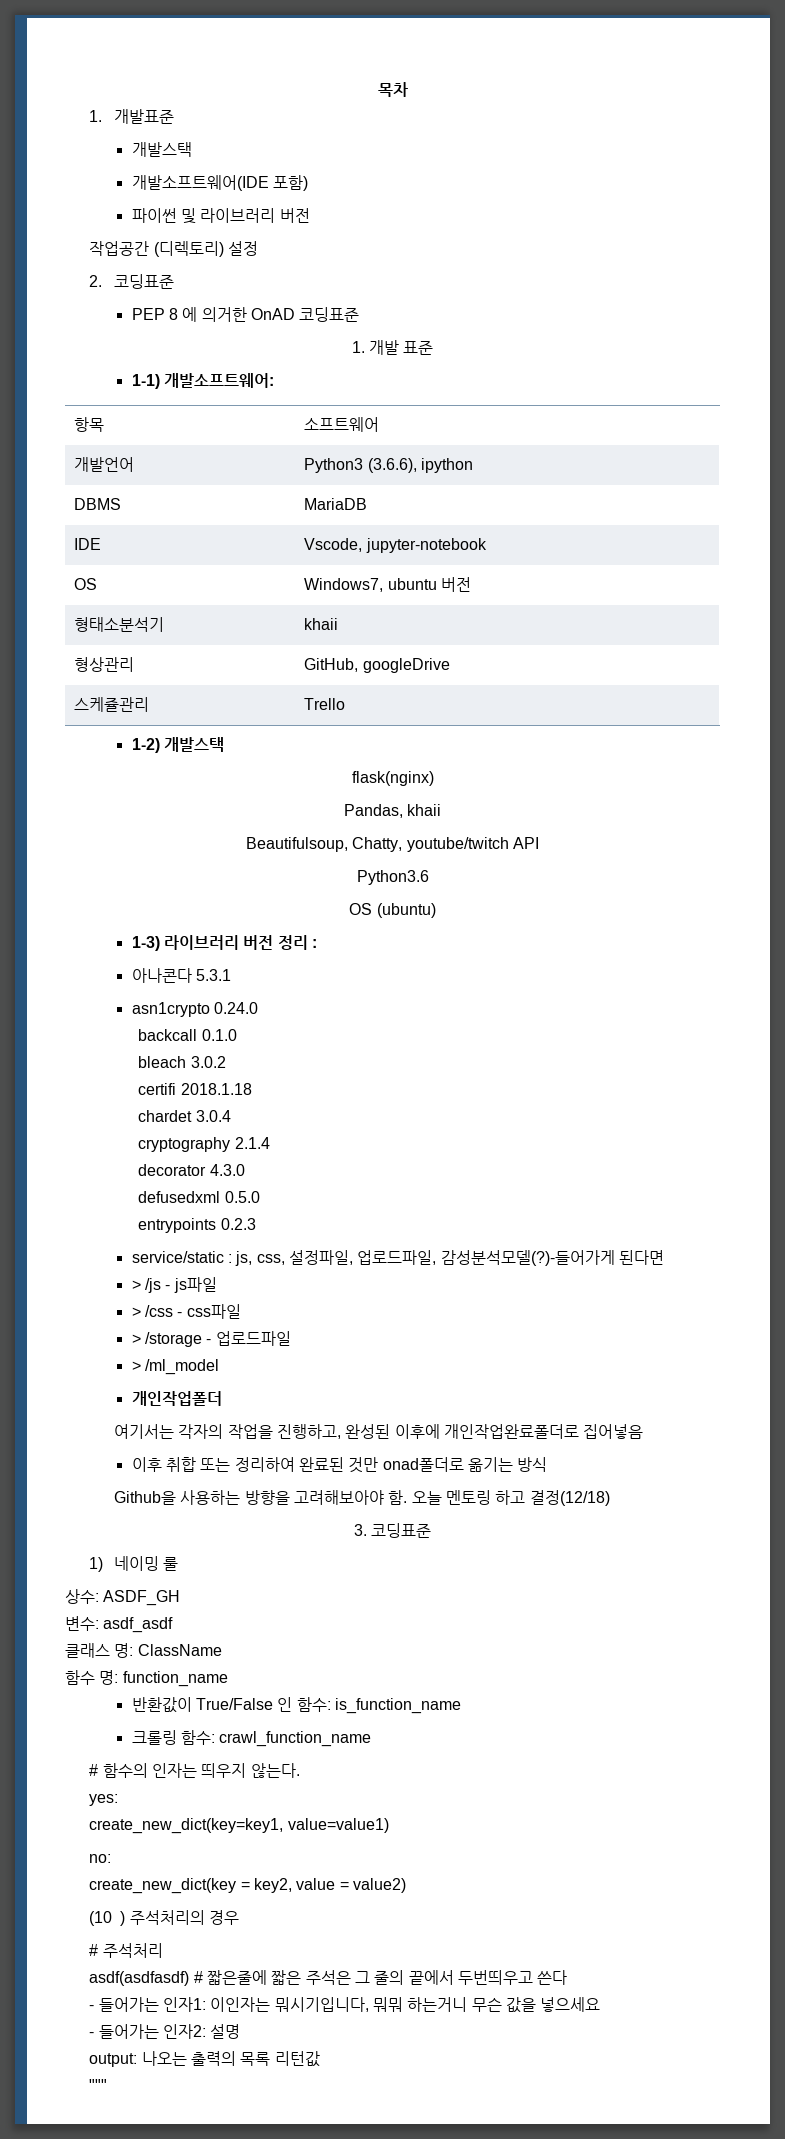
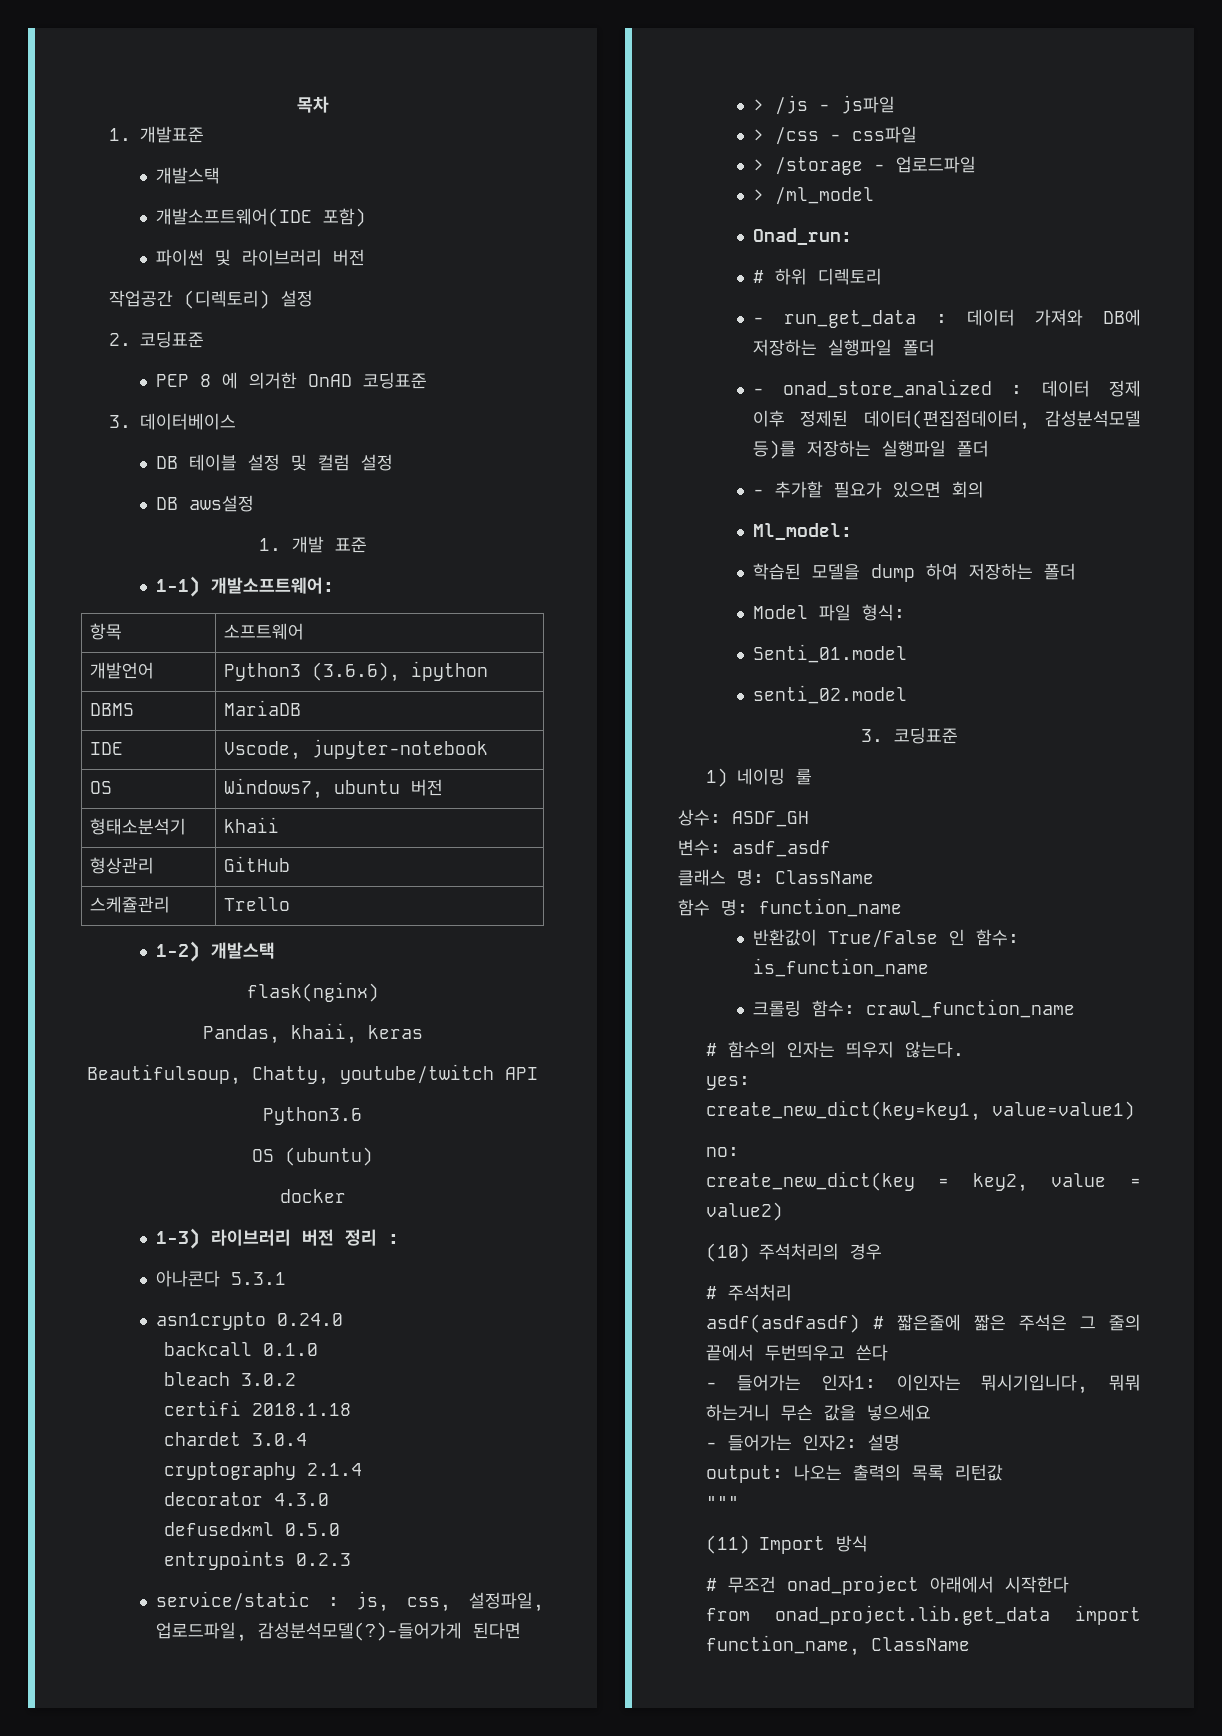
+ 3. 데이터베이스
+ DB 테이블 설정 및 컬럼 설정
+ DB aws설정
- 형상관리 | GitHub, googleDrive
+ 형상관리 | GitHub
- Pandas, khaii
+ Pandas, khaii, keras
+ docker
- 개인작업폴더
- 여기서는 각자의 작업을 진행하고, 완성된 이후에 개인작업완료폴더로 집어넣음
- 이후 취합 또는 정리하여 완료된 것만 onad폴더로 옮기는 방식
- Github을 사용하는 방향을 고려해보아야 함. 오늘 멘토링 하고 결정(12/18)
+ Onad_run:
+ # 하위 디렉토리
+ - run_get_data : 데이터 가져와 DB에 저장하는 실행파일 폴더
+ - onad_store_analized : 데이터 정제 이후 정제된 데이터(편집점데이터, 감성분석모델 등)를 저장하는 실행파일 폴더
+ - 추가할 필요가 있으면 회의
+ Ml_model:
+ 학습된 모델을 dump 하여 저장하는 폴더
+ Model 파일 형식:
+ Senti_01.model
+ senti_02.model
- (10 ) 주석처리의 경우
+ (10) 주석처리의 경우
+ (11) Import 방식
+ # 무조건 onad_project 아래에서 시작한다
+ from onad_project.lib.get_data import function_name, ClassName

